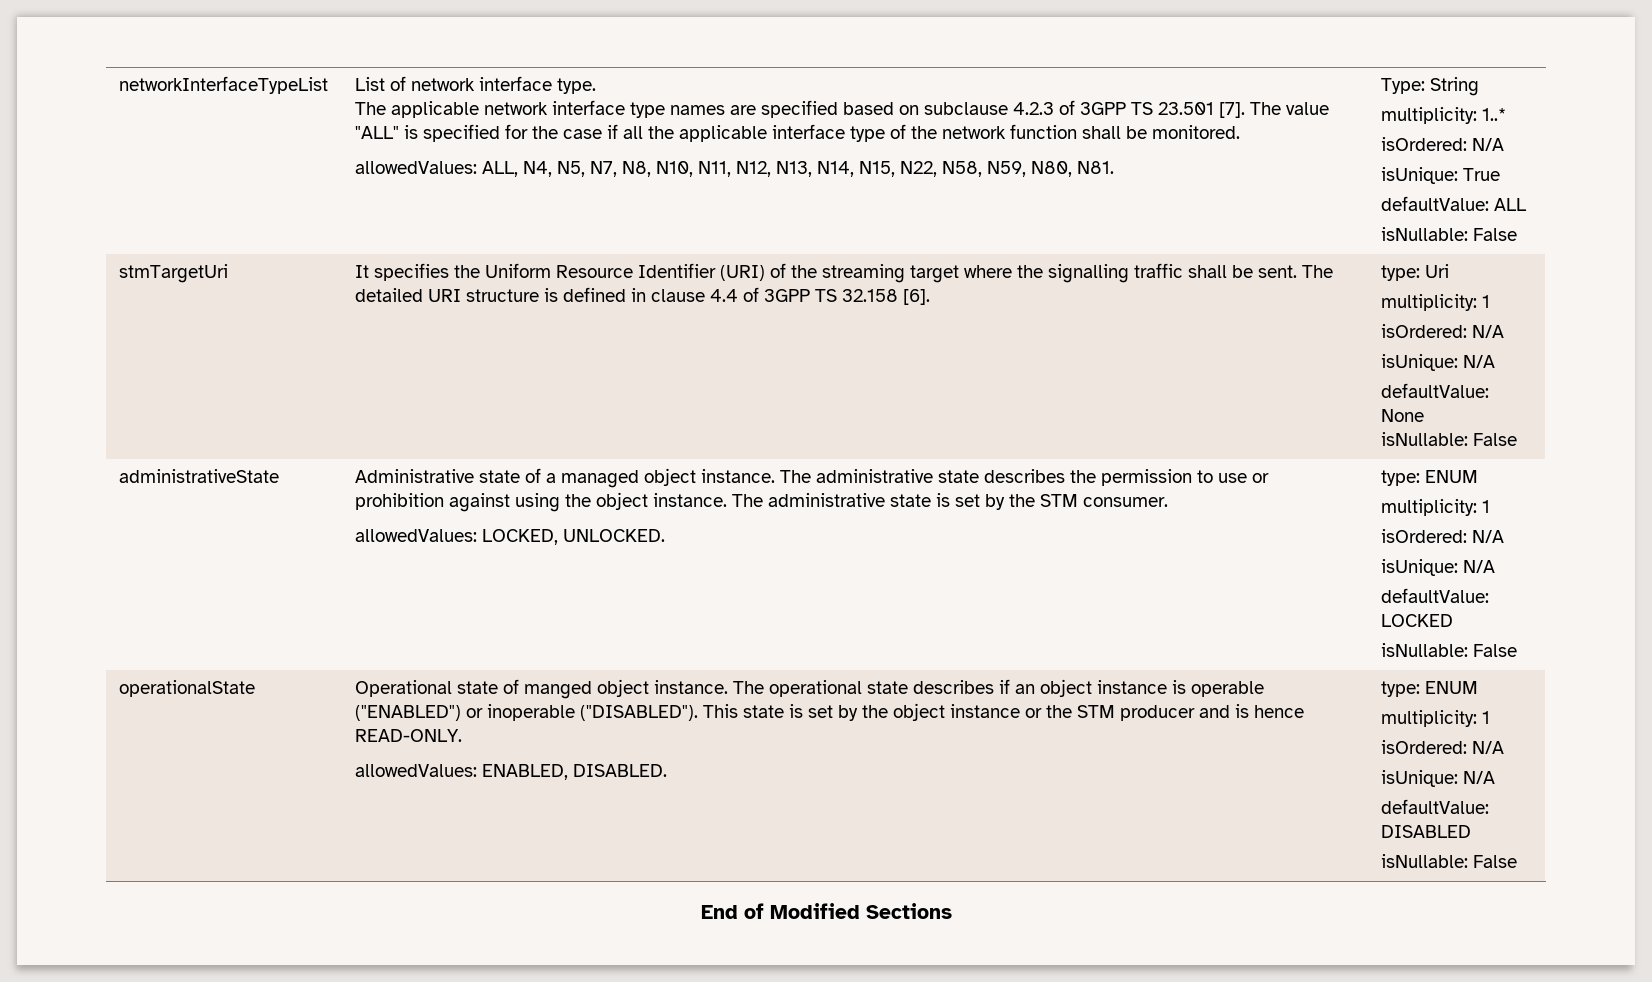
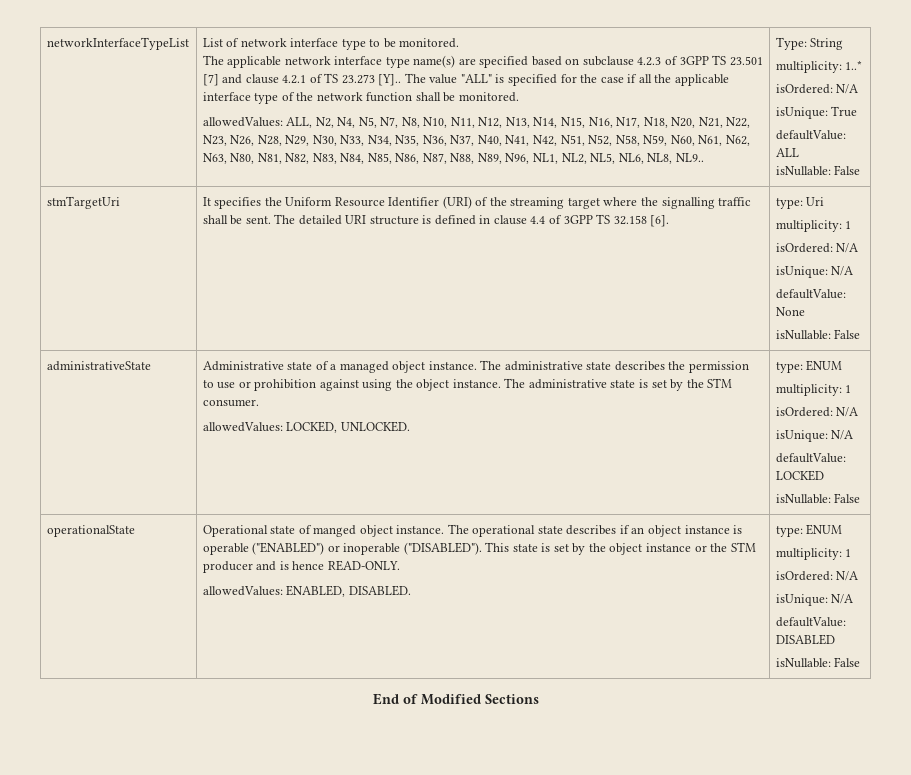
- List of network interface type.
+ List of network interface type to be monitored.
- The applicable network interface type names are specified based on subclause 4.2.3 of 3GPP TS 23.501 [7].
+ The applicable network interface type name(s) are specified based on subclause 4.2.3 of 3GPP TS 23.501 [7] and clause 4.2.1 of TS 23.273 [Y]..
- allowedValues: ALL, N4, N5, N7, N8, N10, N11, N12, N13, N14, N15, N22, N58, N59, N80, N81.
+ allowedValues: ALL, N2, N4, N5, N7, N8, N10, N11, N12, N13, N14, N15, N16, N17, N18, N20, N21, N22, N23, N26, N28, N29, N30, N33, N34, N35, N36, N37, N40, N41, N42, N51, N52, N58, N59, N60, N61, N62, N63, N80, N81, N82, N83, N84, N85, N86, N87, N88, N89, N96, NL1, NL2, NL5, NL6, NL8, NL9..

